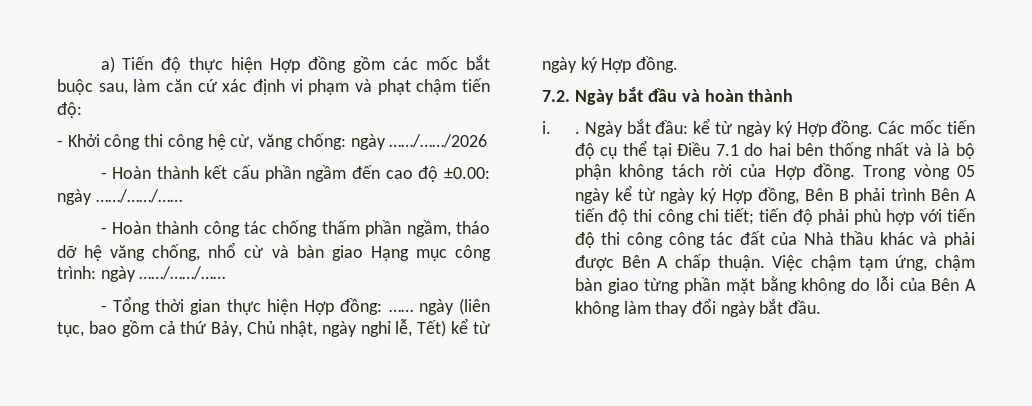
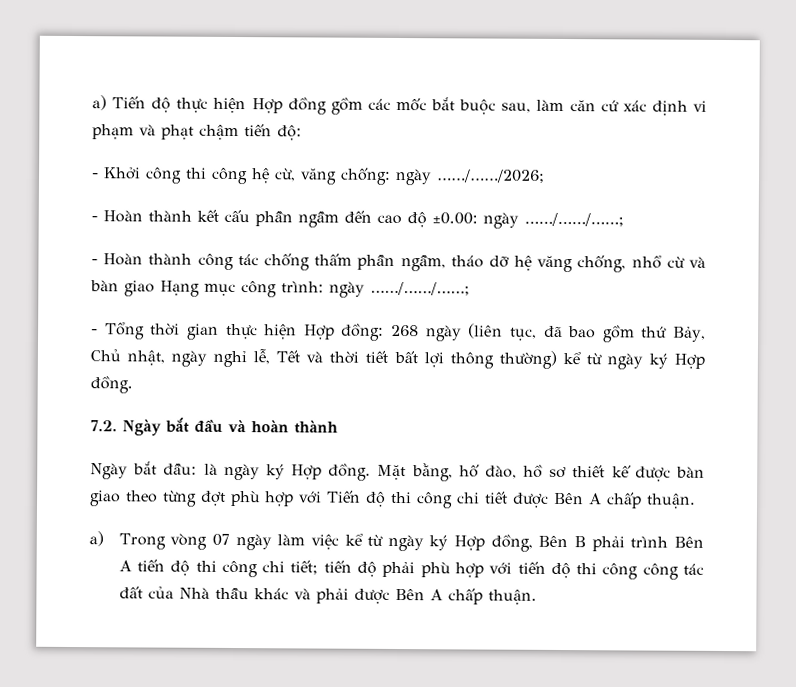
- - Khởi công thi công hệ cừ, văng chống: ngày ……/……/2026
+ - Khởi công thi công hệ cừ, văng chống: ngày ……/……/2026;
- - Hoàn thành kết cấu phần ngầm đến cao độ ±0.00: ngày ……/……/……
+ - Hoàn thành kết cấu phần ngầm đến cao độ ±0.00: ngày ……/……/……;
- - Hoàn thành công tác chống thấm phần ngầm, tháo dỡ hệ văng chống, nhổ cừ và bàn giao Hạng mục công trình: ngày ……/……/……
+ - Hoàn thành công tác chống thấm phần ngầm, tháo dỡ hệ văng chống, nhổ cừ và bàn giao Hạng mục công trình: ngày ……/……/……;
- - Tổng thời gian thực hiện Hợp đồng: …… ngày (liên tục, bao gồm cả thứ Bảy, Chủ nhật, ngày nghỉ lễ, Tết) kể từ ngày ký Hợp đồng.
+ - Tổng thời gian thực hiện Hợp đồng: 268 ngày (liên tục, đã bao gồm thứ Bảy, Chủ nhật, ngày nghỉ lễ, Tết và thời tiết bất lợi thông thường) kể từ ngày ký Hợp đồng.
- i. . Ngày bắt đầu: kể từ ngày ký Hợp đồng. Các mốc tiến độ cụ thể tại Điều 7.1 do hai bên thống nhất và là bộ phận không tách rời của Hợp đồng. Trong vòng 05 ngày kể từ ngày ký Hợp đồng, Bên B phải trình Bên A tiến độ thi công chi tiết; tiến độ phải phù hợp với tiến độ thi công công tác đất của Nhà thầu khác và phải được Bên A chấp thuận. Việc chậm tạm ứng, chậm bàn giao từng phần mặt bằng không do lỗi của Bên A không làm thay đổi ngày bắt đầu.
+ Ngày bắt đầu: là ngày ký Hợp đồng. Mặt bằng, hố đào, hồ sơ thiết kế được bàn giao theo từng đợt phù hợp với Tiến độ thi công chi tiết được Bên A chấp thuận.
+ a) Trong vòng 07 ngày làm việc kể từ ngày ký Hợp đồng, Bên B phải trình Bên A tiến độ thi công chi tiết; tiến độ phải phù hợp với tiến độ thi công công tác đất của Nhà thầu khác và phải được Bên A chấp thuận.

